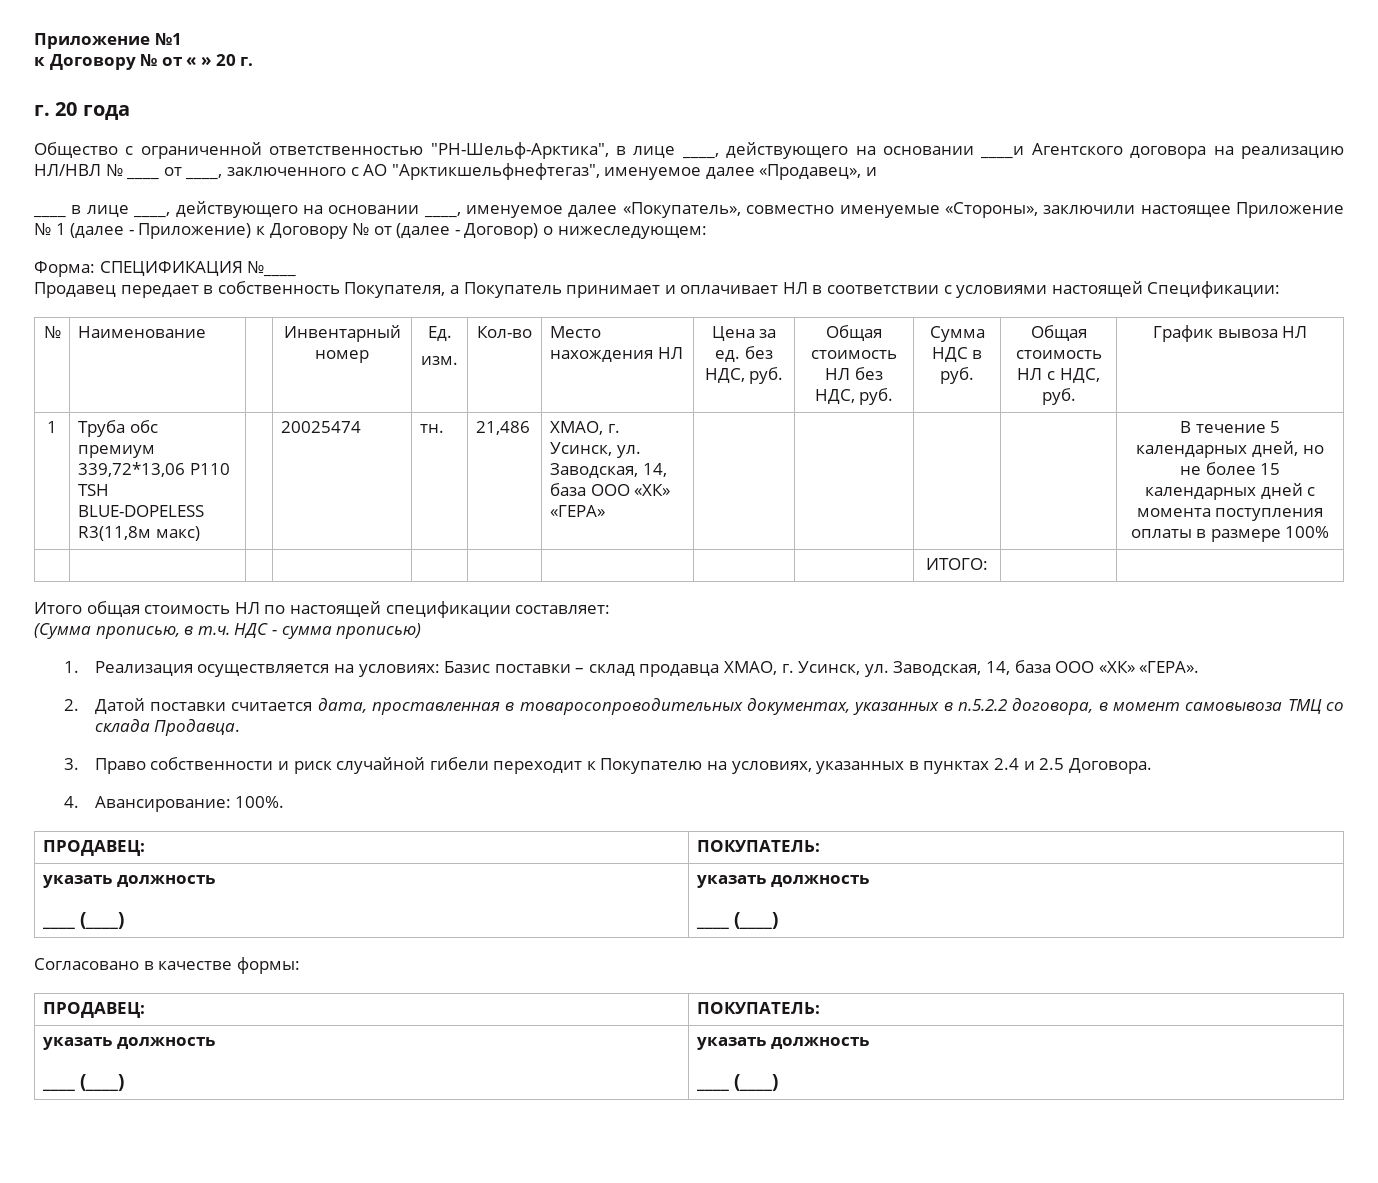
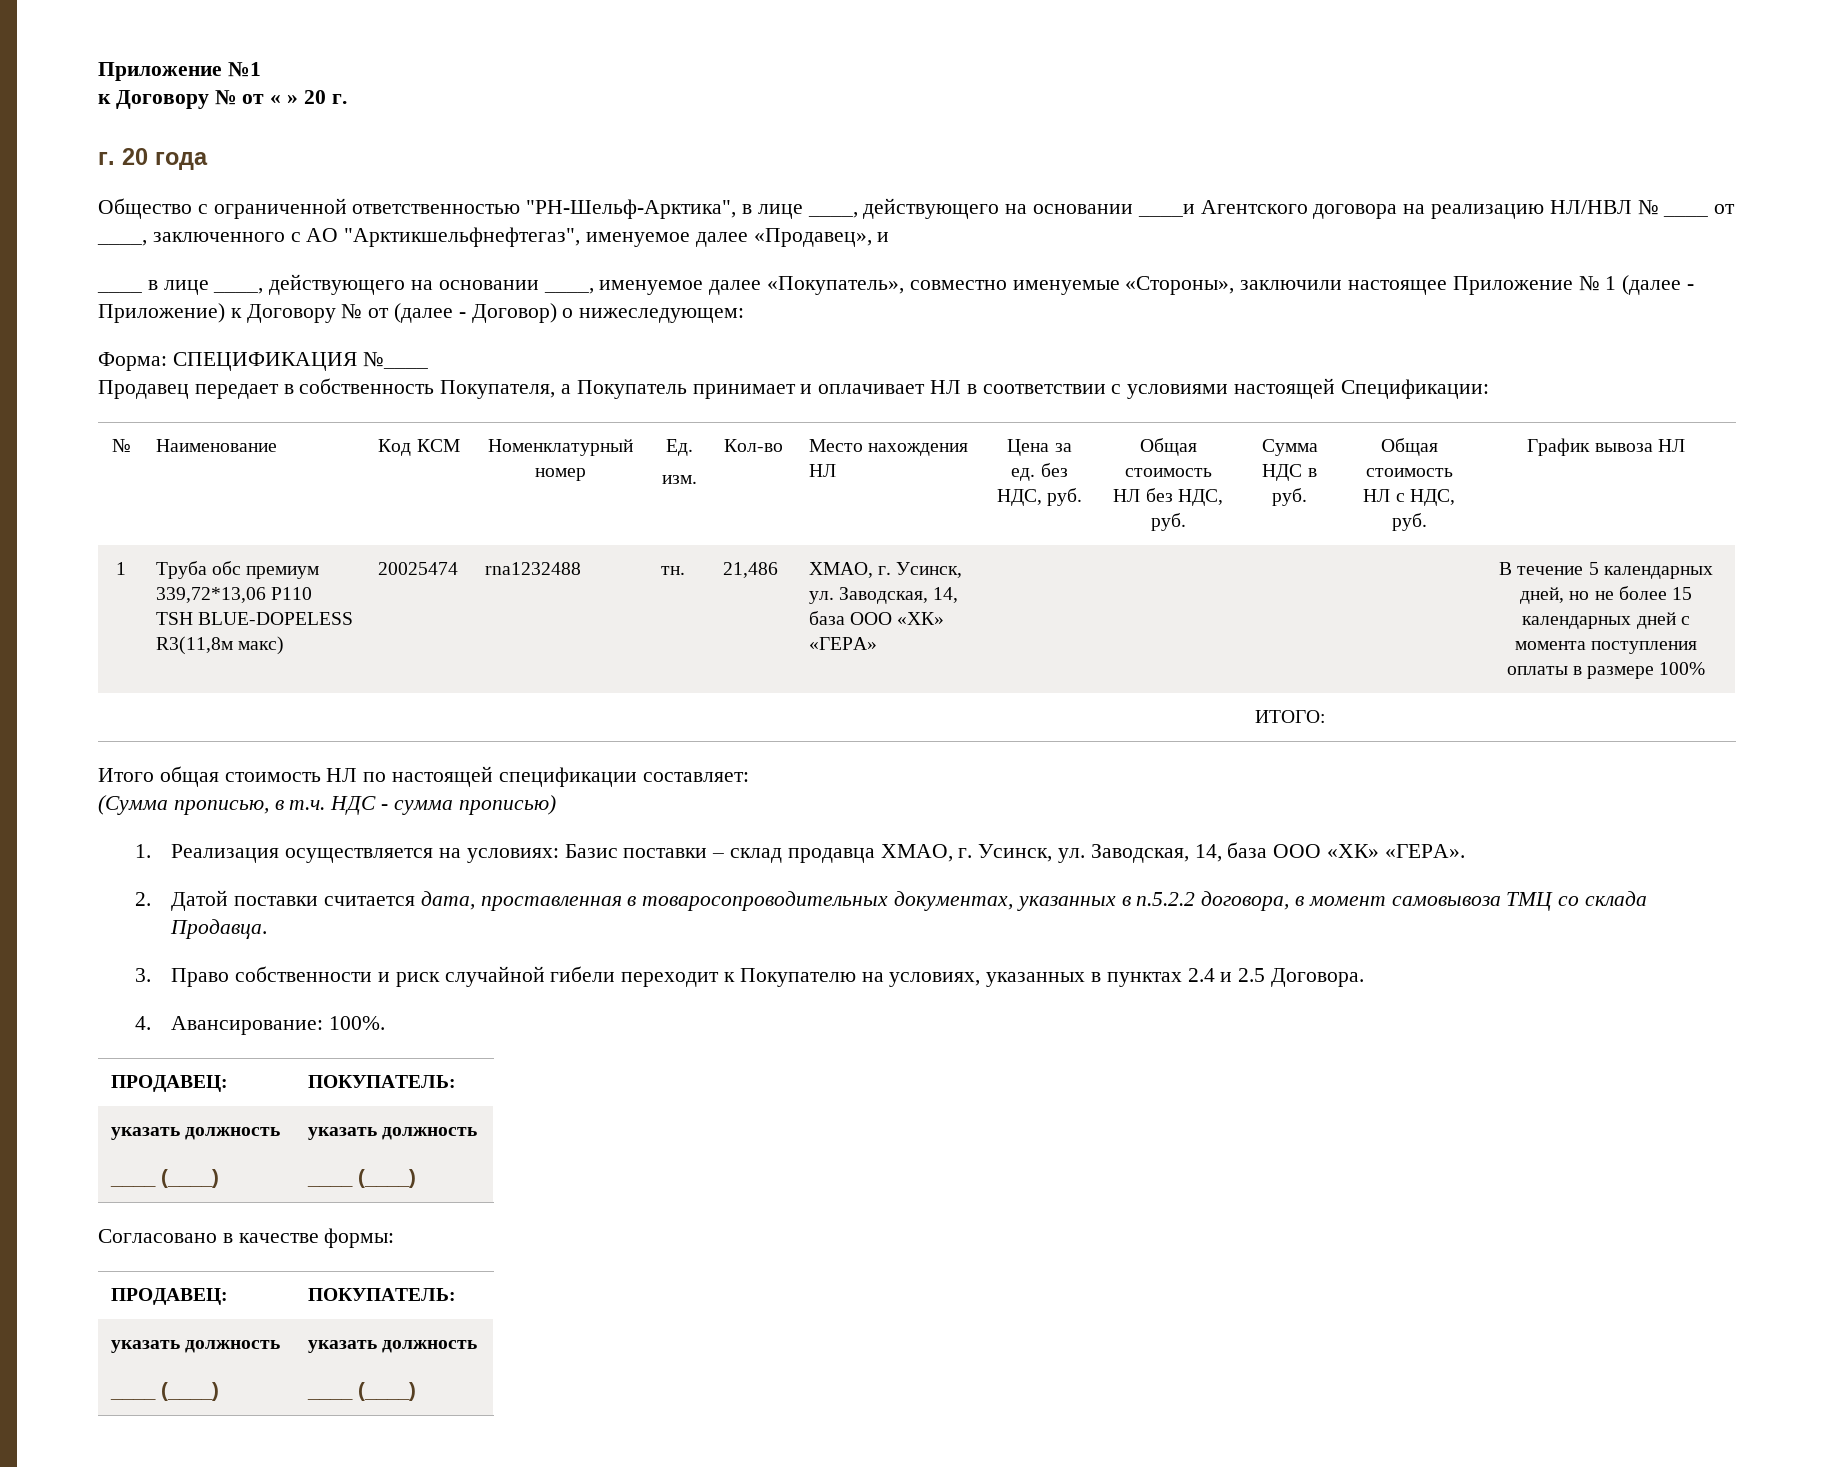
- № | Наименование | | Инвентарный номер | Ед.
+ № | Наименование | Код КСМ | Номенклатурный номер | Ед.
- 20025474
+ 20025474 | rna1232488

